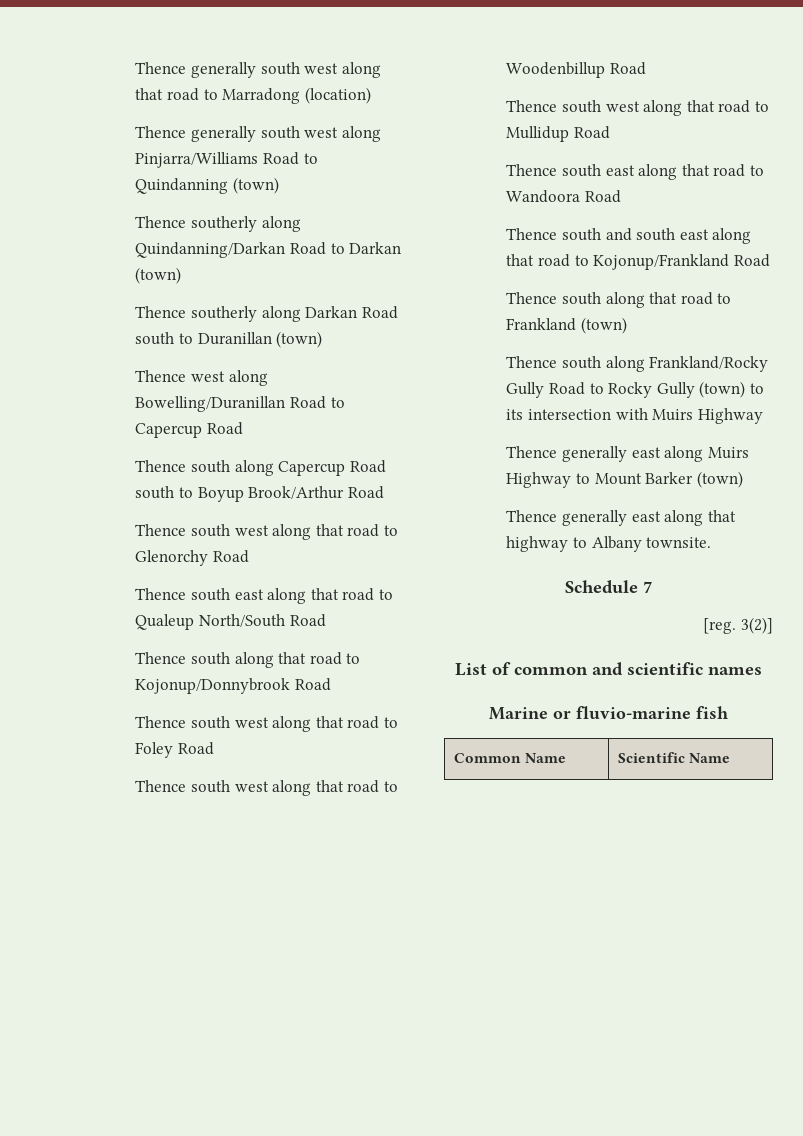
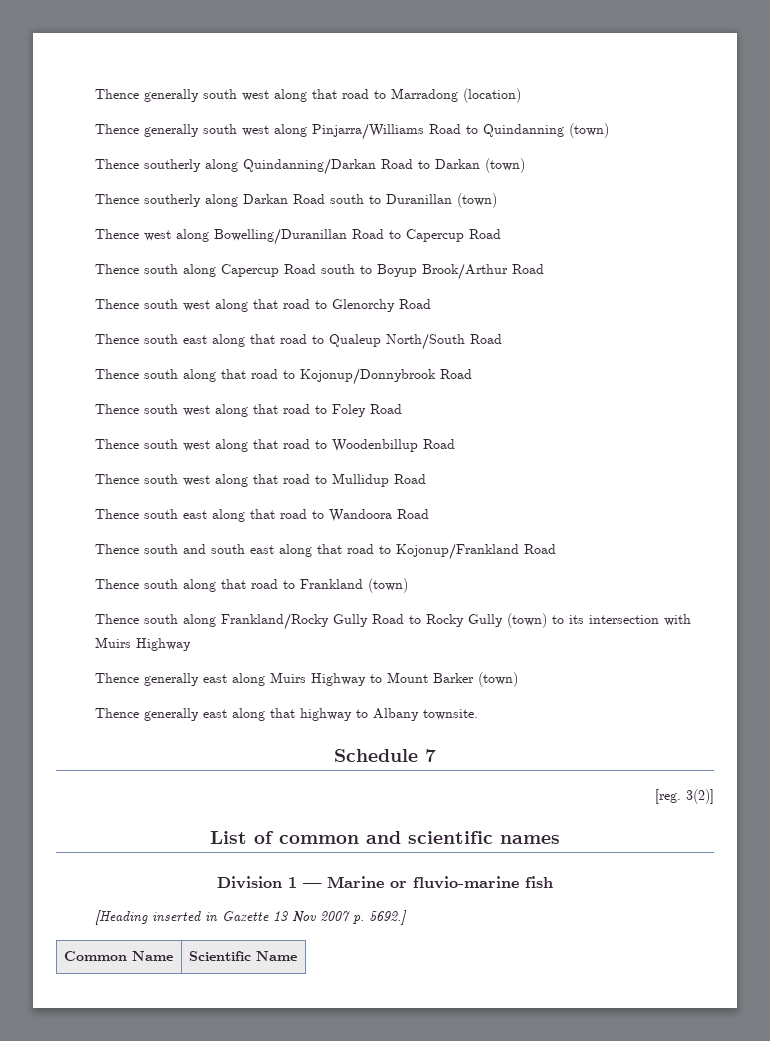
- Marine or fluvio-marine fish
+ Division 1 — Marine or fluvio-marine fish
+ [Heading inserted in Gazette 13 Nov 2007 p. 5692.]

